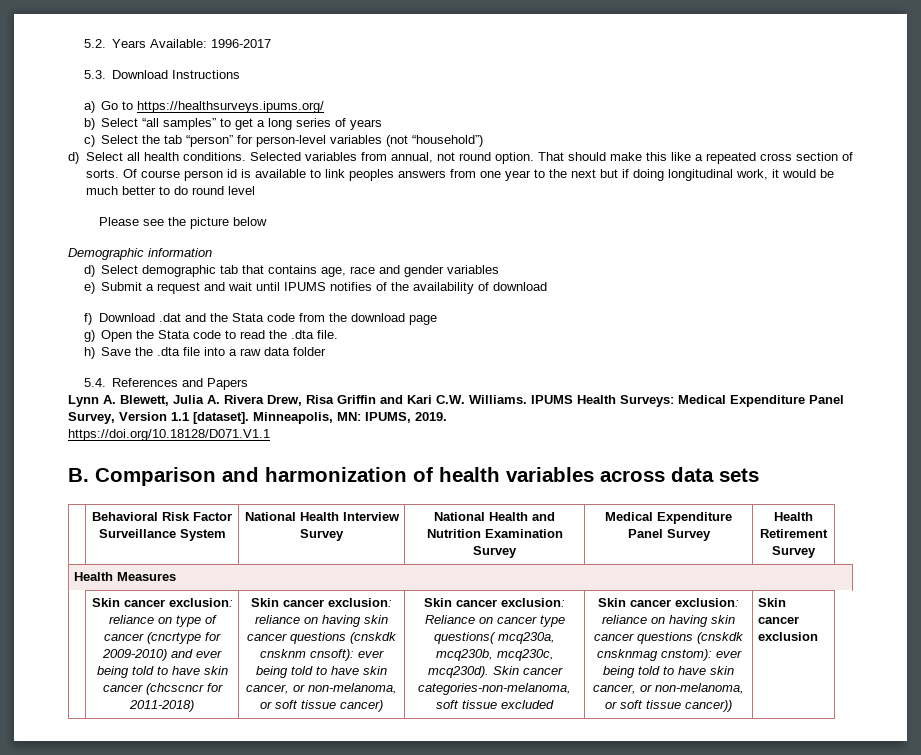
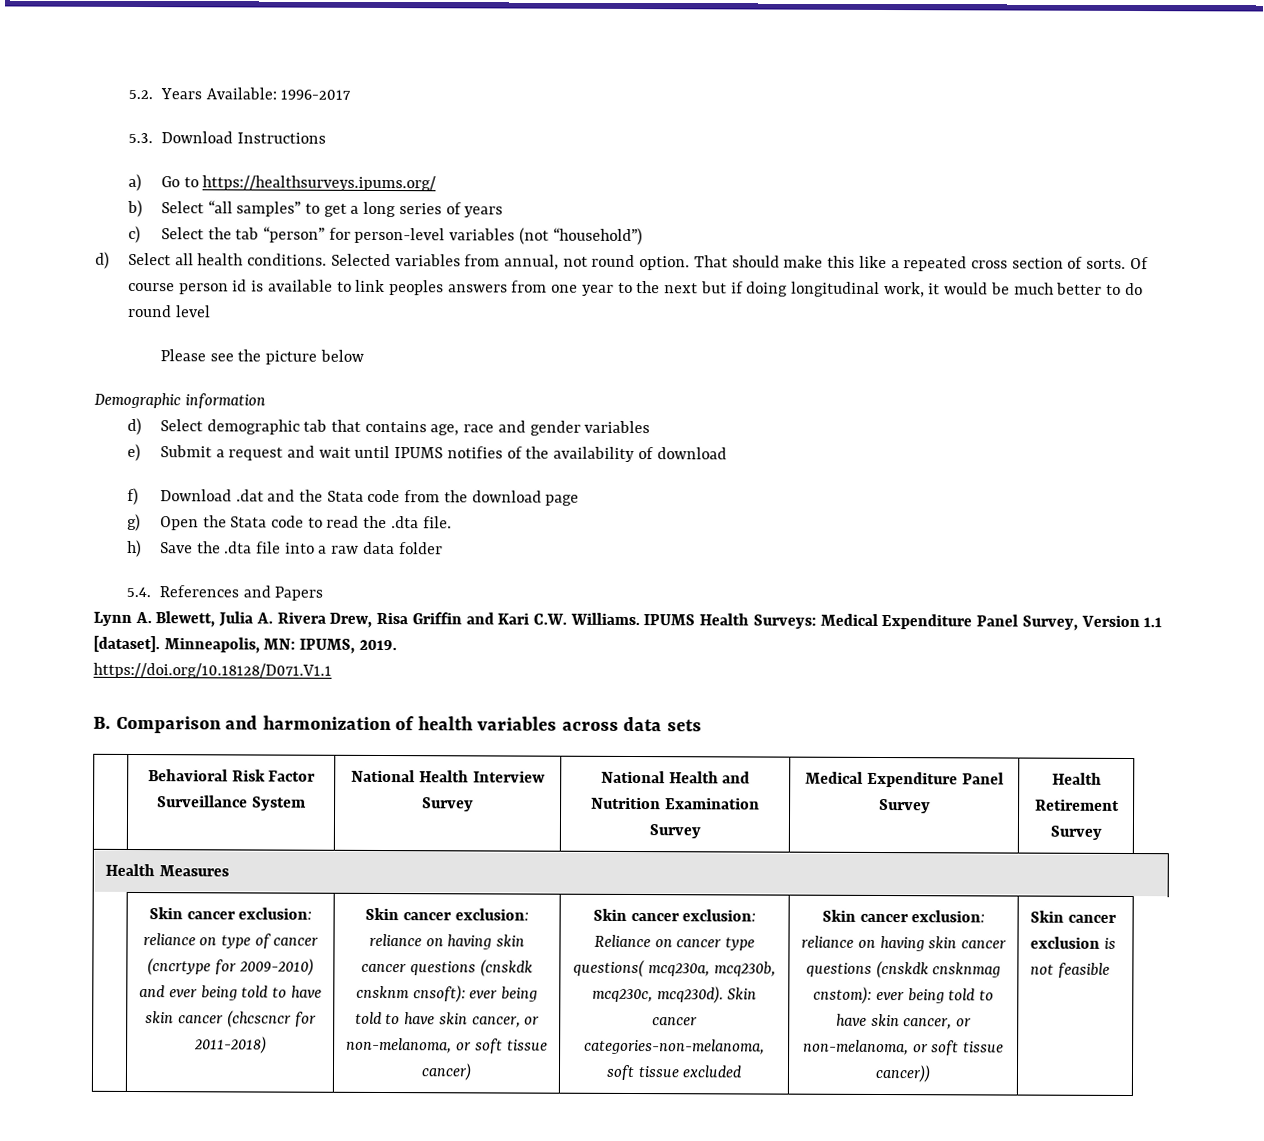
- Skin cancer exclusion
+ Skin cancer exclusion is not feasible

